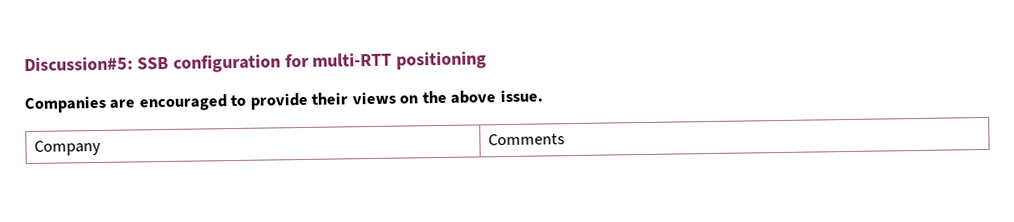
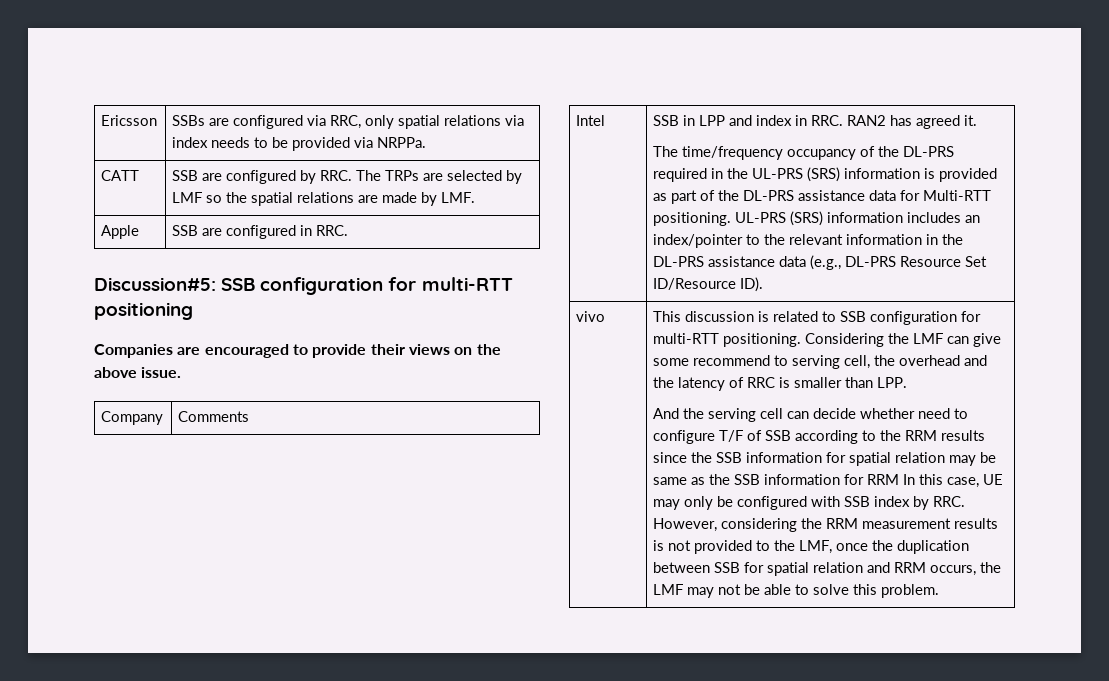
+ Ericsson | SSBs are configured via RRC, only spatial relations via index needs to be provided via NRPPa.
+ CATT | SSB are configured by RRC. The TRPs are selected by LMF so the spatial relations are made by LMF.
+ Apple | SSB are configured in RRC.
+ Intel | SSB in LPP and index in RRC. RAN2 has agreed it.
+ The time/frequency occupancy of the DL-PRS required in the UL-PRS (SRS) information is provided as part of the DL-PRS assistance data for Multi-RTT positioning. UL-PRS (SRS) information includes an index/pointer to the relevant information in the DL-PRS assistance data (e.g., DL-PRS Resource Set ID/Resource ID).
+ vivo | This discussion is related to SSB configuration for multi-RTT positioning. Considering the LMF can give some recommend to serving cell, the overhead and the latency of RRC is smaller than LPP.
+ And the serving cell can decide whether need to configure T/F of SSB according to the RRM results since the SSB information for spatial relation may be same as the SSB information for RRM In this case, UE may only be configured with SSB index by RRC. However, considering the RRM measurement results is not provided to the LMF, once the duplication between SSB for spatial relation and RRM occurs, the LMF may not be able to solve this problem.

